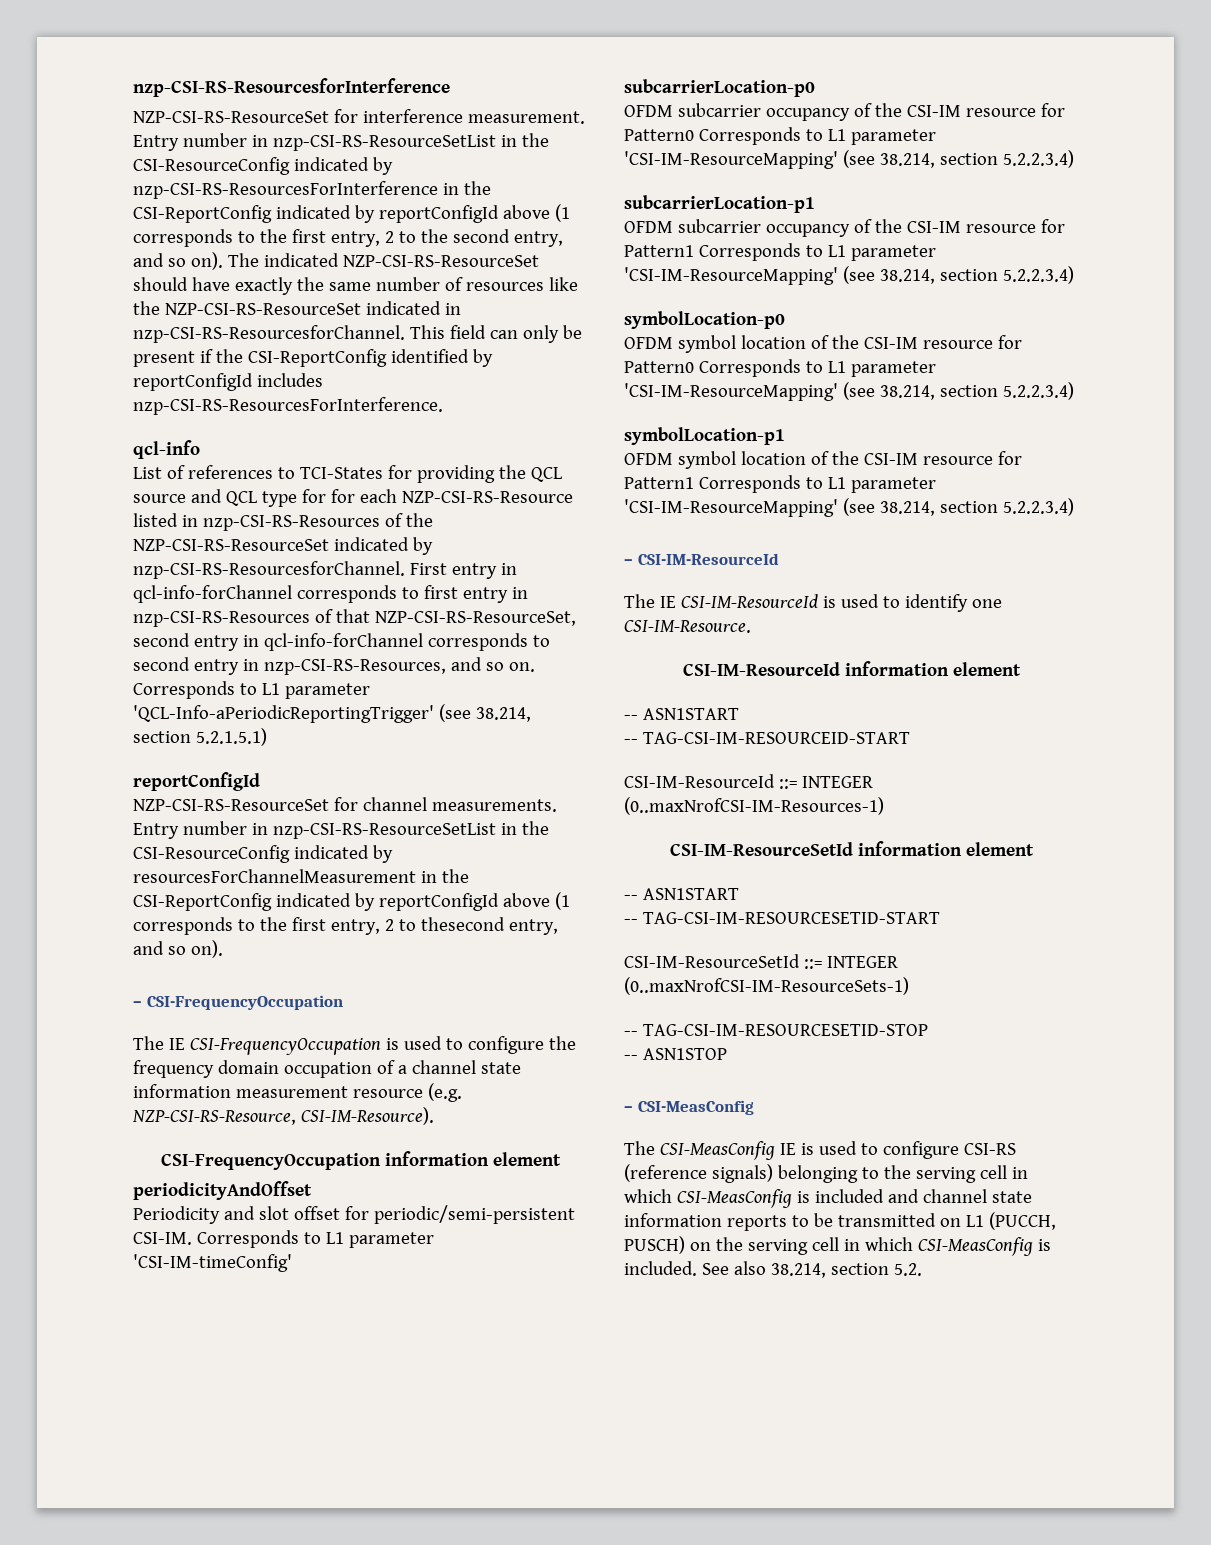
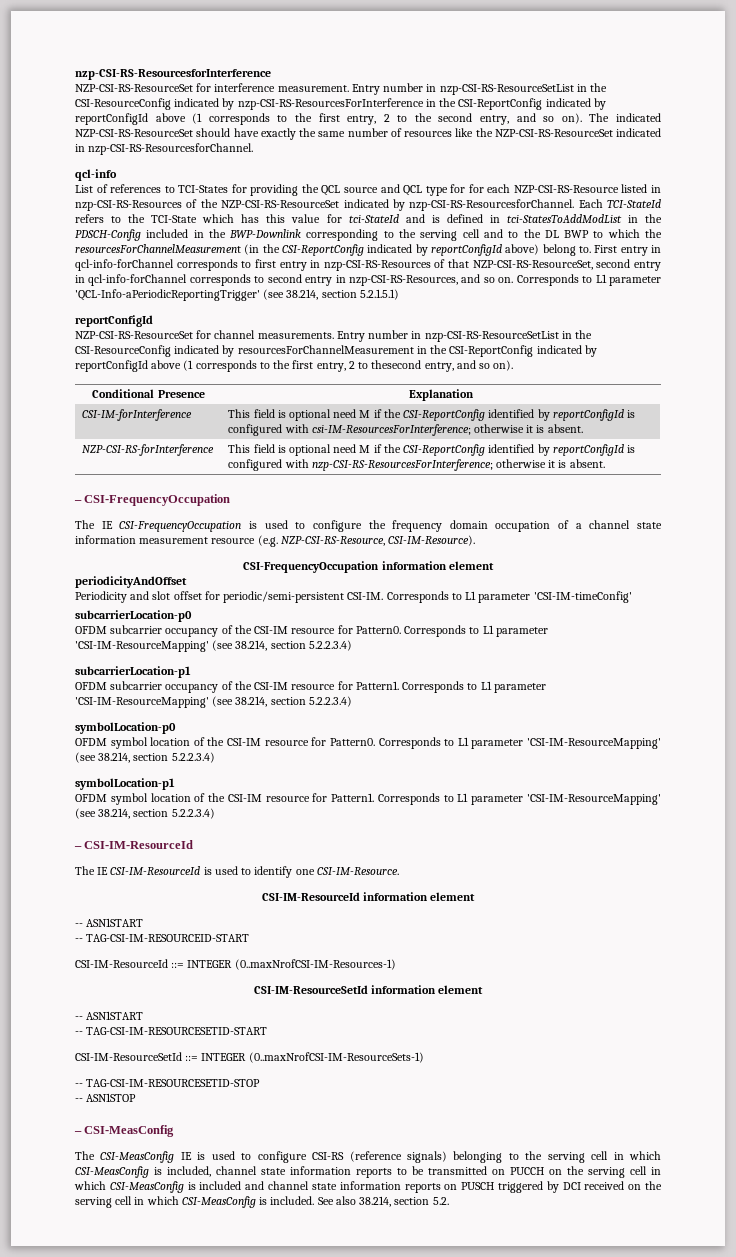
- This field can only be present if the CSI-ReportConfig identified by reportConfigId includes nzp-CSI-RS-ResourcesForInterference.
+ Each TCI-StateId refers to the TCI-State which has this value for tci-StateId and is defined in tci-StatesToAddModList in the PDSCH-Config included in the BWP-Downlink corresponding to the serving cell and to the DL BWP to which the resourcesForChannelMeasurement (in the CSI-ReportConfig indicated by reportConfigId above) belong to.
+ Conditional Presence | Explanation
+ CSI-IM-forInterference | This field is optional need M if the CSI-ReportConfig identified by reportConfigId is configured with csi-IM-ResourcesForInterference; otherwise it is absent.
+ NZP-CSI-RS-forInterference | This field is optional need M if the CSI-ReportConfig identified by reportConfigId is configured with nzp-CSI-RS-ResourcesForInterference; otherwise it is absent.
- OFDM subcarrier occupancy of the CSI-IM resource for Pattern0 Corresponds to L1 parameter 'CSI-IM-ResourceMapping' (see 38.214, section 5.2.2.3.4)
+ OFDM subcarrier occupancy of the CSI-IM resource for Pattern0. Corresponds to L1 parameter 'CSI-IM-ResourceMapping' (see 38.214, section 5.2.2.3.4)
- OFDM subcarrier occupancy of the CSI-IM resource for Pattern1 Corresponds to L1 parameter 'CSI-IM-ResourceMapping' (see 38.214, section 5.2.2.3.4)
+ OFDM subcarrier occupancy of the CSI-IM resource for Pattern1. Corresponds to L1 parameter 'CSI-IM-ResourceMapping' (see 38.214, section 5.2.2.3.4)
- OFDM symbol location of the CSI-IM resource for Pattern0 Corresponds to L1 parameter 'CSI-IM-ResourceMapping' (see 38.214, section 5.2.2.3.4)
+ OFDM symbol location of the CSI-IM resource for Pattern0. Corresponds to L1 parameter 'CSI-IM-ResourceMapping' (see 38.214, section 5.2.2.3.4)
- OFDM symbol location of the CSI-IM resource for Pattern1 Corresponds to L1 parameter 'CSI-IM-ResourceMapping' (see 38.214, section 5.2.2.3.4)
+ OFDM symbol location of the CSI-IM resource for Pattern1. Corresponds to L1 parameter 'CSI-IM-ResourceMapping' (see 38.214, section 5.2.2.3.4)
- The CSI-MeasConfig IE is used to configure CSI-RS (reference signals) belonging to the serving cell in which CSI-MeasConfig is included and channel state information reports to be transmitted on L1 (PUCCH, PUSCH) on the serving cell in which CSI-MeasConfig is included.
+ The CSI-MeasConfig IE is used to configure CSI-RS (reference signals) belonging to the serving cell in which CSI-MeasConfig is included, channel state information reports to be transmitted on PUCCH on the serving cell in which CSI-MeasConfig is included and channel state information reports on PUSCH triggered by DCI received on the serving cell in which CSI-MeasConfig is included.

